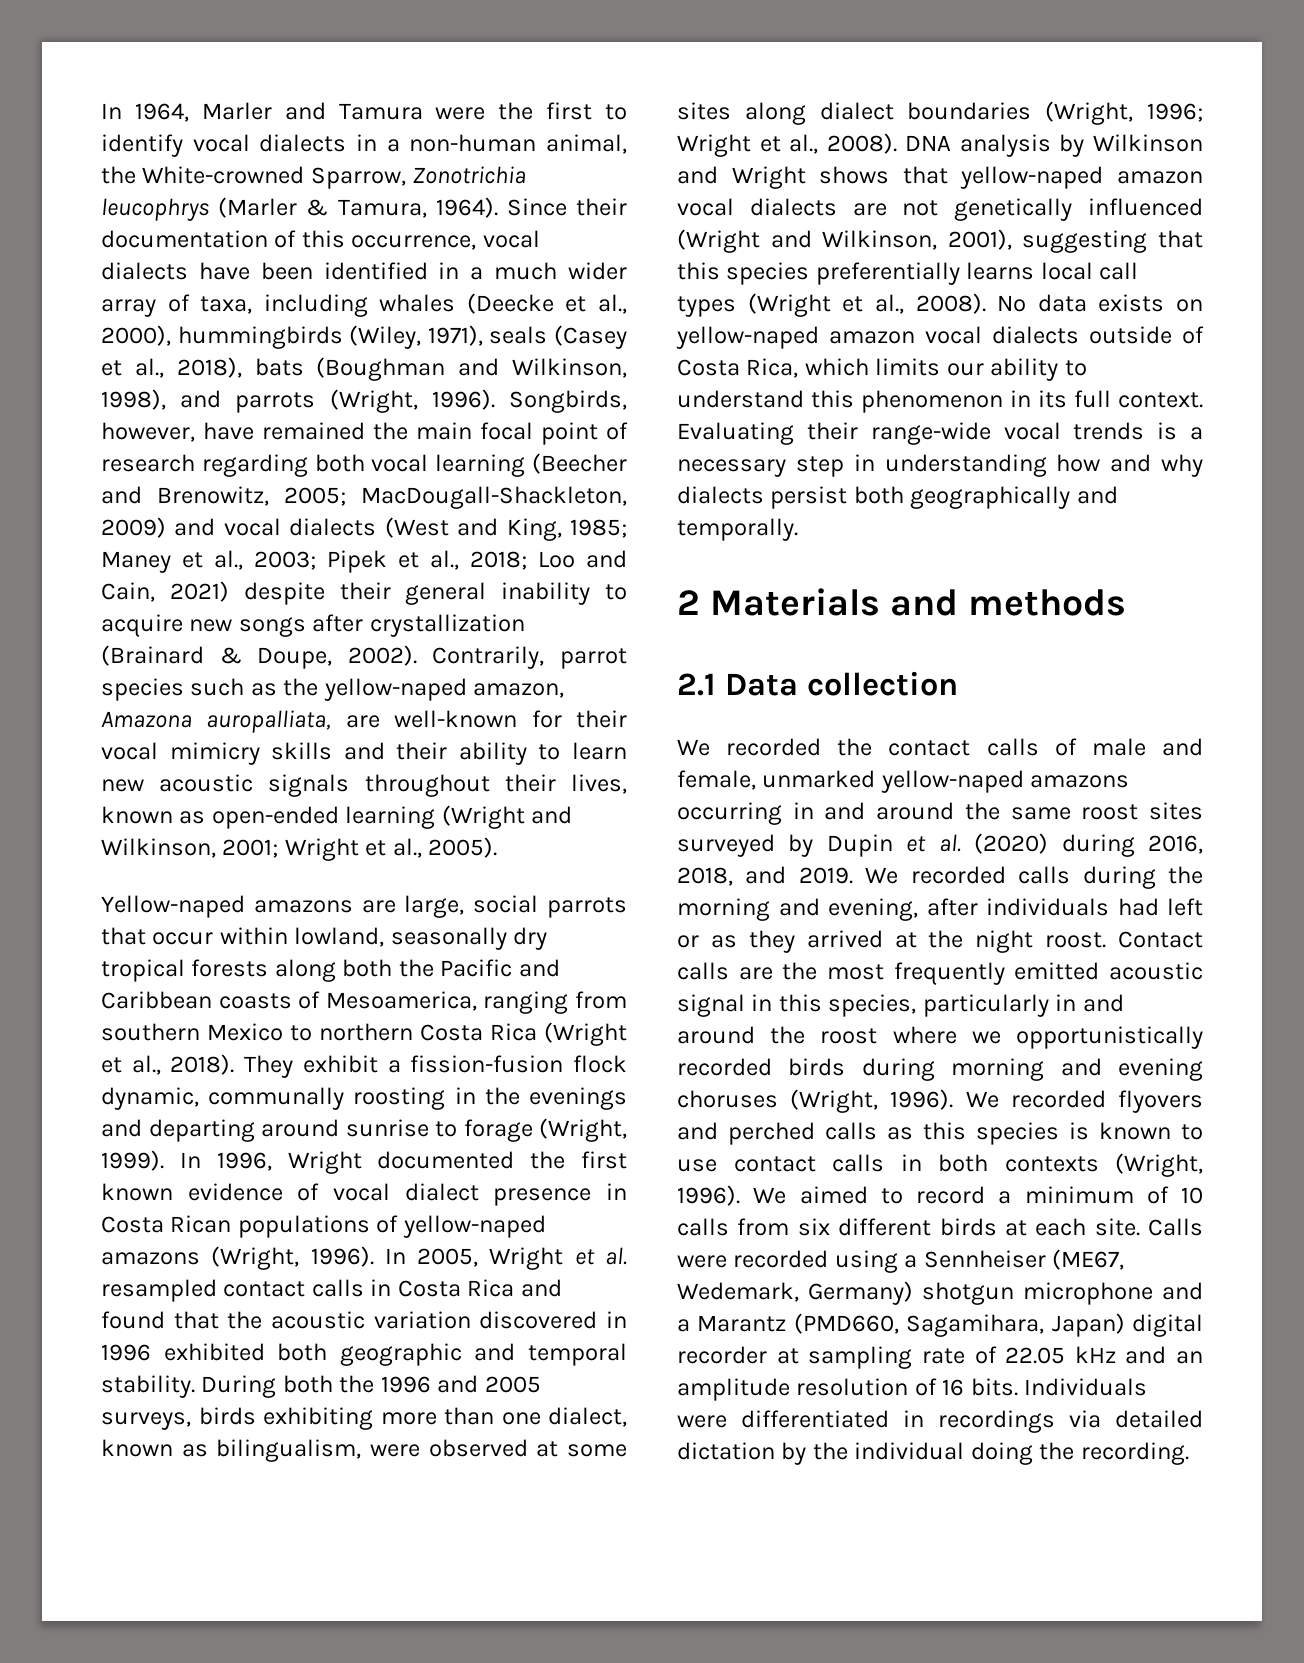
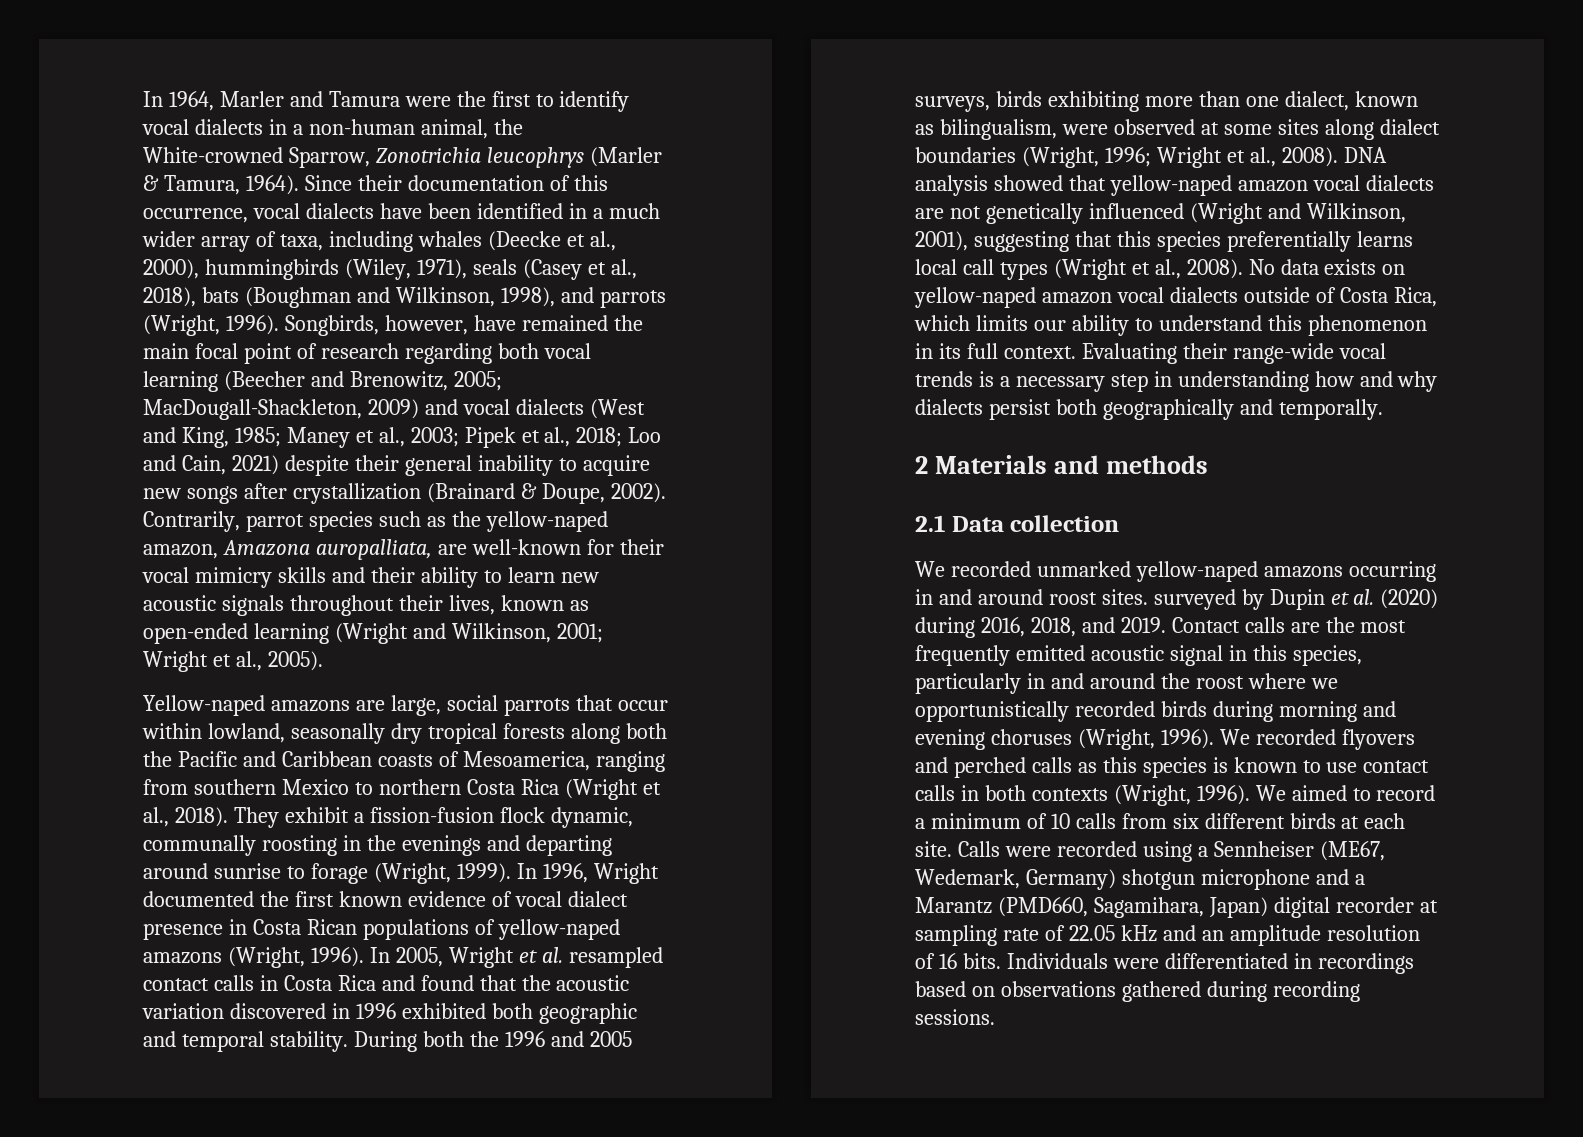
- DNA analysis by Wilkinson and Wright shows that yellow-naped amazon vocal dialects are not genetically influenced (Wright and Wilkinson, 2001), suggesting that this species preferentially learns local call types (Wright et al., 2008).
+ DNA analysis showed that yellow-naped amazon vocal dialects are not genetically influenced (Wright and Wilkinson, 2001), suggesting that this species preferentially learns local call types (Wright et al., 2008).
- We recorded the contact calls of male and female, unmarked yellow-naped amazons occurring in and around the same roost sites surveyed by Dupin et al. (2020) during 2016, 2018, and 2019.
+ We recorded unmarked yellow-naped amazons occurring in and around roost sites. surveyed by Dupin et al. (2020) during 2016, 2018, and 2019.
- We recorded calls during the morning and evening, after individuals had left or as they arrived at the night roost.
- Individuals were differentiated in recordings via detailed dictation by the individual doing the recording.
+ Individuals were differentiated in recordings based on observations gathered during recording sessions.

